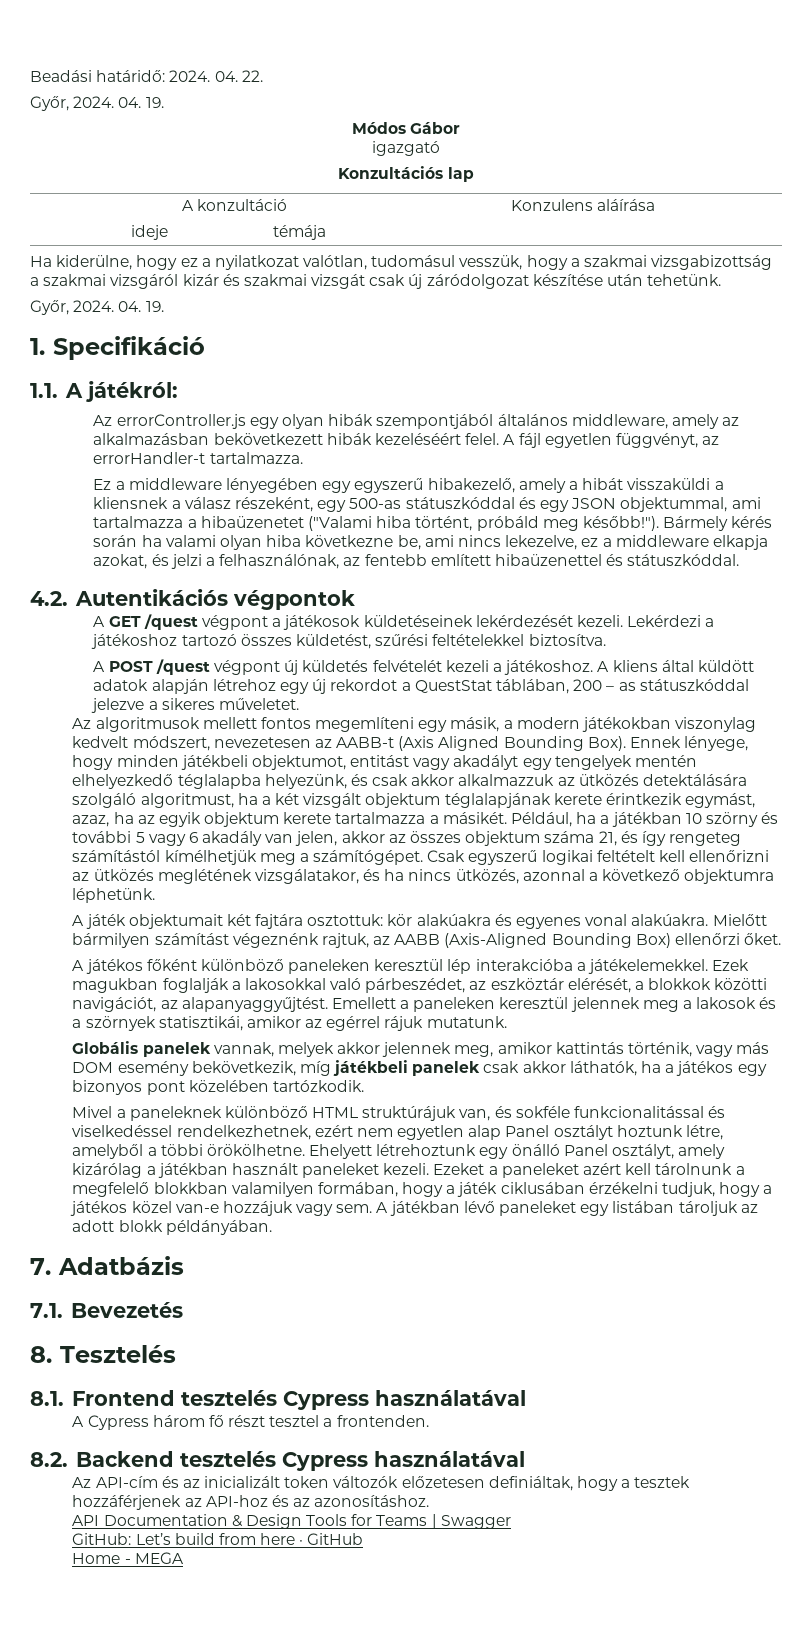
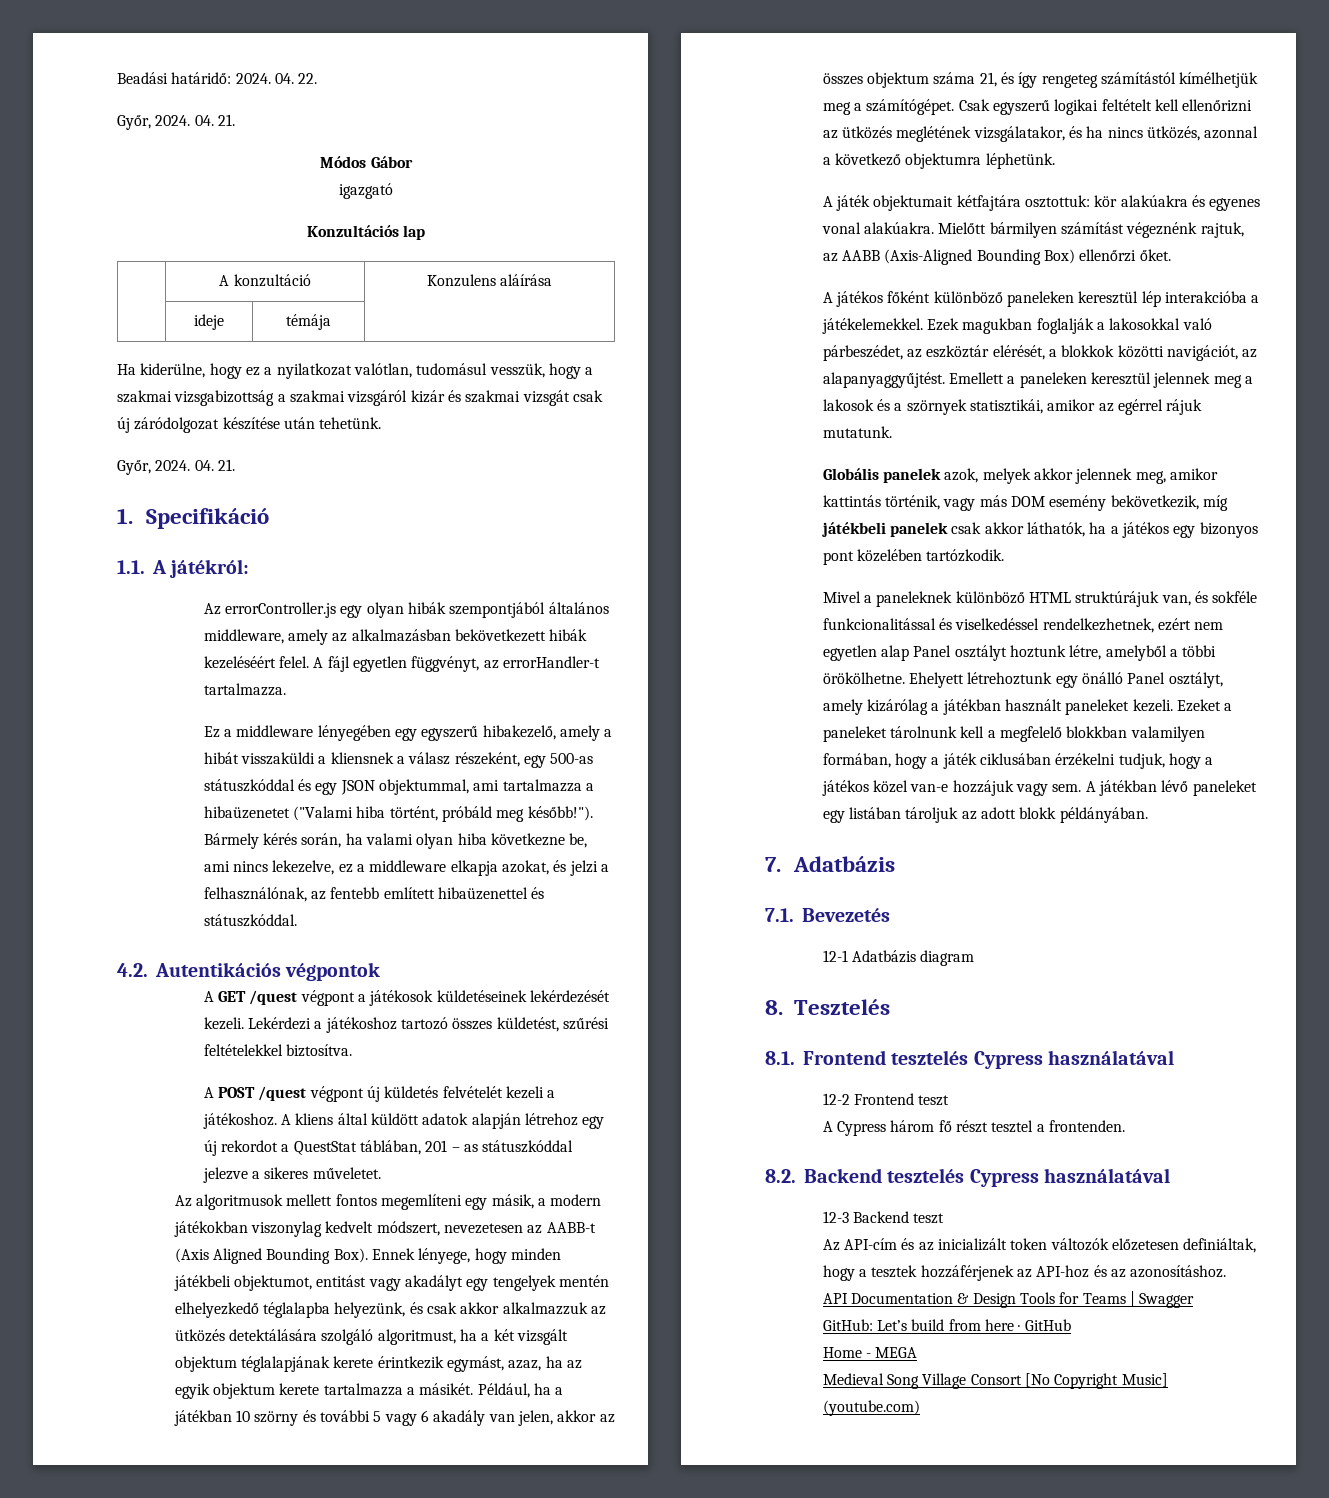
  04. 22.
- Győr, 2024. 04. 19.
+ Győr, 2024. 04. 21.
  Ha kiderülne, hogy ez a nyilatkozat valótlan, tudomásul vesszük, hogy a szakmai vizsgabizottság a szakmai vizsgáról kizár és szakmai vizsgát csak új záródolgozat készítése után tehetünk.
- Győr, 2024. 04. 19.
+ Győr, 2024. 04. 21.
- Bármely kérés során ha valami olyan hiba következne be, ami nincs lekezelve, ez a middleware elkapja azokat, és jelzi a felhasználónak, az fentebb említett hibaüzenettel és státuszkóddal.
+ Bármely kérés során, ha valami olyan hiba következne be, ami nincs lekezelve, ez a middleware elkapja azokat, és jelzi a felhasználónak, az fentebb említett hibaüzenettel és státuszkóddal.
- A kliens által küldött adatok alapján létrehoz egy új rekordot a QuestStat táblában, 200 – as státuszkóddal jelezve a sikeres műveletet.
+ A kliens által küldött adatok alapján létrehoz egy új rekordot a QuestStat táblában, 201 – as státuszkóddal jelezve a sikeres műveletet.
- A játék objektumait két fajtára osztottuk: kör alakúakra és egyenes vonal alakúakra.
+ A játék objektumait kétfajtára osztottuk: kör alakúakra és egyenes vonal alakúakra.
- Globális panelek vannak, melyek akkor jelennek meg, amikor kattintás történik, vagy más DOM esemény bekövetkezik, míg játékbeli panelek csak akkor láthatók, ha a játékos egy bizonyos pont közelében tartózkodik.
+ Globális panelek azok, melyek akkor jelennek meg, amikor kattintás történik, vagy más DOM esemény bekövetkezik, míg játékbeli panelek csak akkor láthatók, ha a játékos egy bizonyos pont közelében tartózkodik.
- Ezeket a paneleket azért kell tárolnunk a megfelelő blokkban valamilyen formában, hogy a játék ciklusában érzékelni tudjuk, hogy a játékos közel van-e hozzájuk vagy sem.
+ Ezeket a paneleket tárolnunk kell a megfelelő blokkban valamilyen formában, hogy a játék ciklusában érzékelni tudjuk, hogy a játékos közel van-e hozzájuk vagy sem.
+ 12-1 Adatbázis diagram
+ 12-2 Frontend teszt
+ 12-3 Backend teszt
+ Medieval Song Village Consort [No Copyright Music] (youtube.com)

